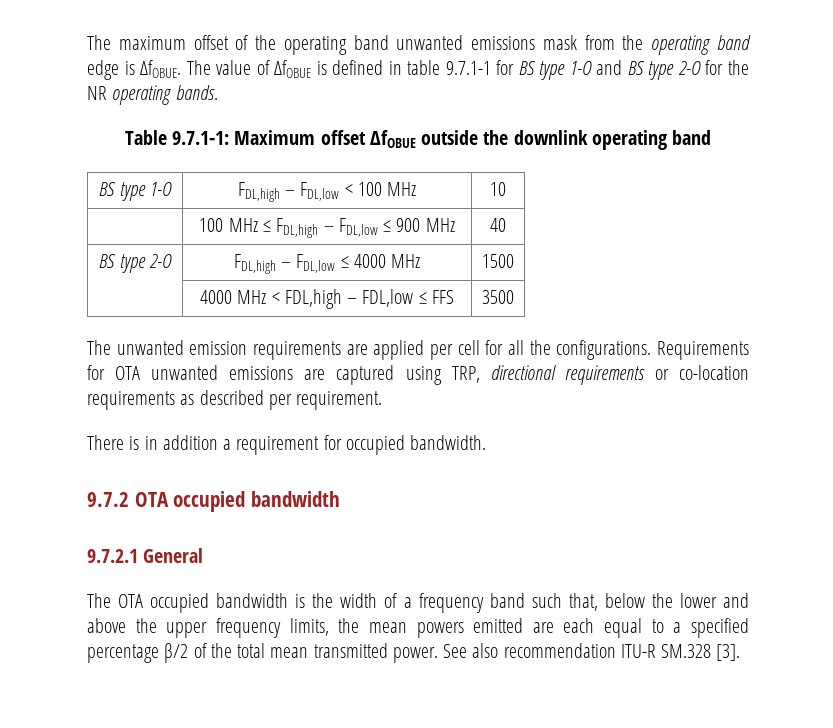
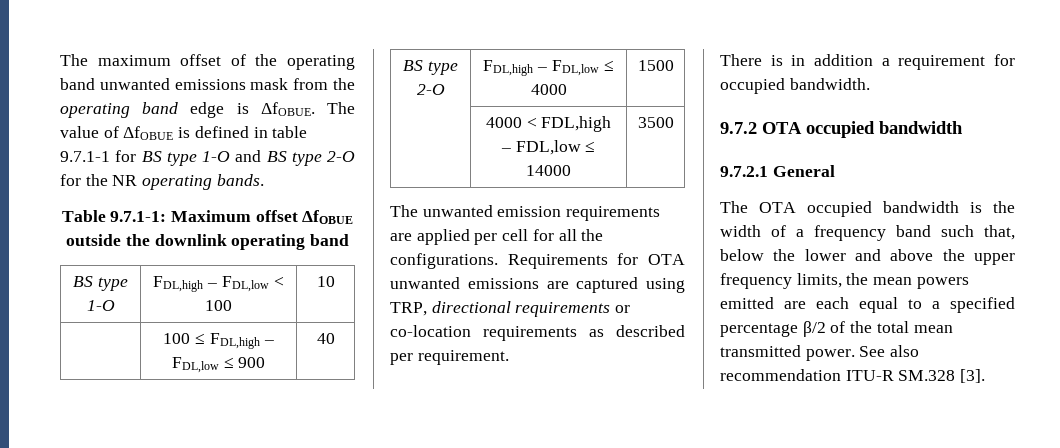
- BS type 1-O | FDL,high – FDL,low < 100 MHz | 10
+ BS type 1-O | FDL,high – FDL,low < 100 | 10
- | 100 MHz ≤ FDL,high – FDL,low ≤ 900 MHz | 40
+ | 100 ≤ FDL,high – FDL,low ≤ 900 | 40
- BS type 2-O | FDL,high – FDL,low ≤ 4000 MHz | 1500
+ BS type 2-O | FDL,high – FDL,low ≤ 4000 | 1500
- | 4000 MHz < FDL,high – FDL,low ≤ FFS | 3500
+ | 4000 < FDL,high – FDL,low ≤ 14000 | 3500

